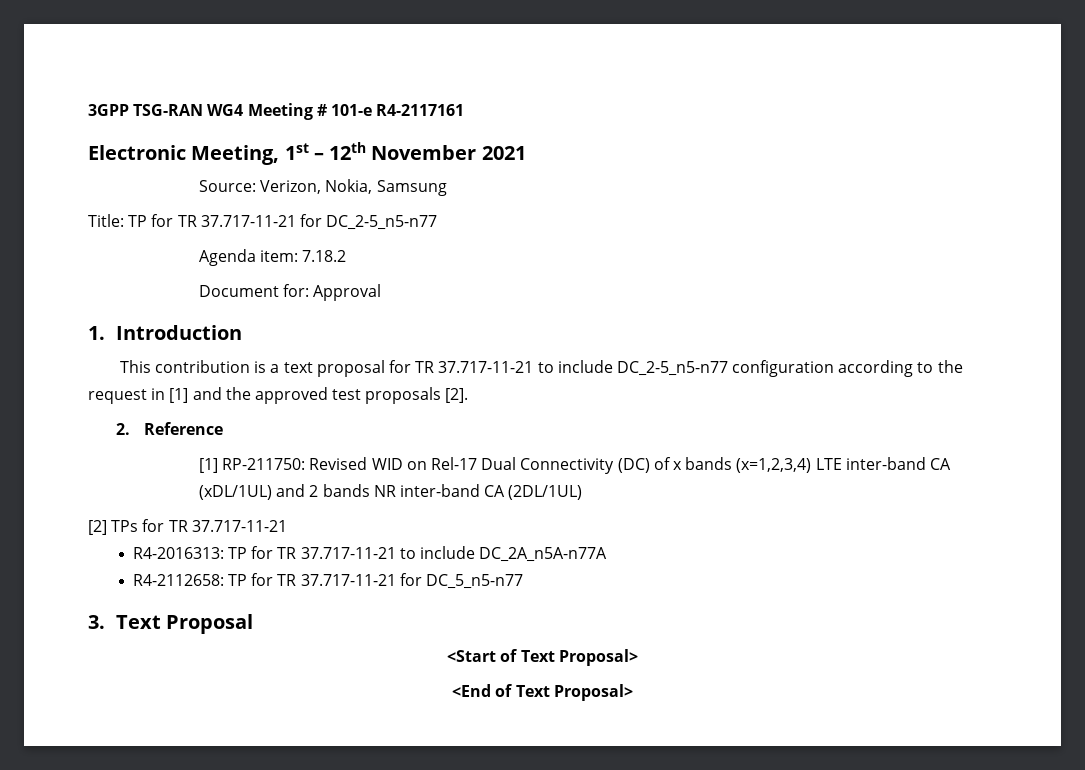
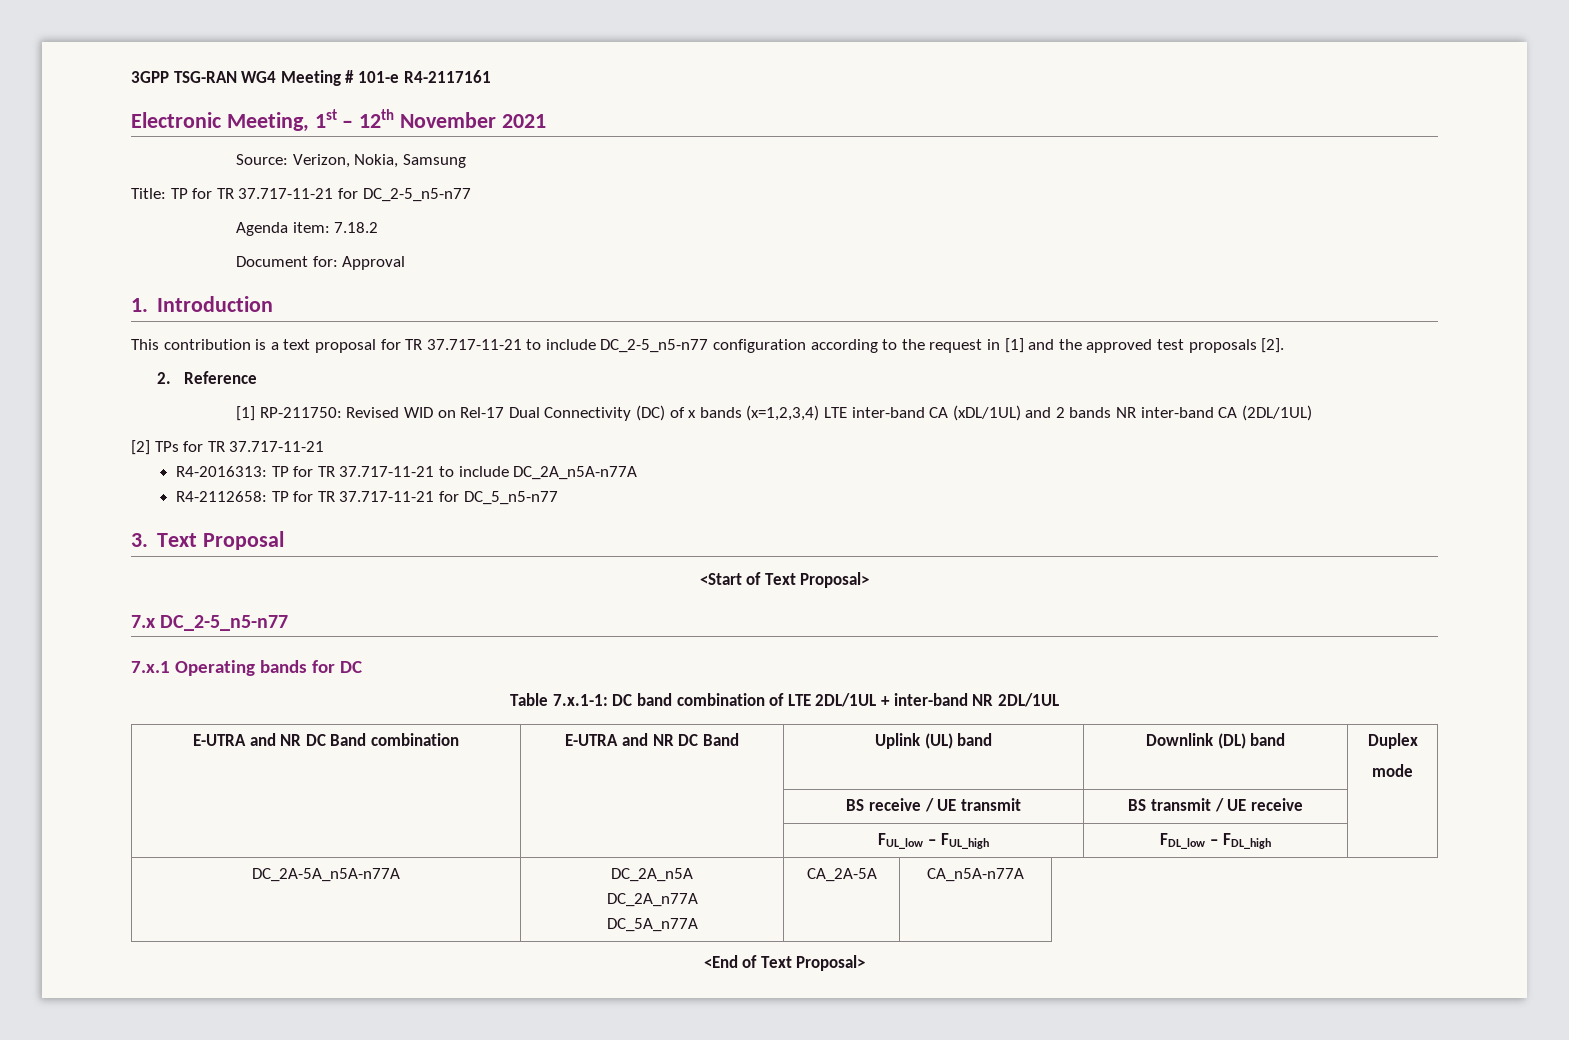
+ 7.x DC_2-5_n5-n77
+ 7.x.1 Operating bands for DC
+ Table 7.x.1-1: DC band combination of LTE 2DL/1UL + inter-band NR 2DL/1UL
+ E-UTRA and NR DC Band combination | E-UTRA and NR DC Band | Uplink (UL) band | Downlink (DL) band | Duplex
+ mode
+ | | BS receive / UE transmit | BS transmit / UE receive |
+ | | FUL_low – FUL_high | FDL_low – FDL_high |
+ DC_2A-5A_n5A-n77A | DC_2A_n5A
+ DC_2A_n77A
+ DC_5A_n77A | CA_2A-5A | CA_n5A-n77A

